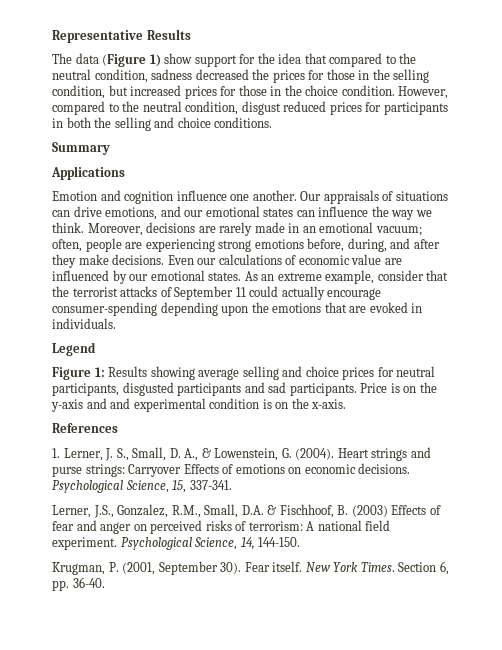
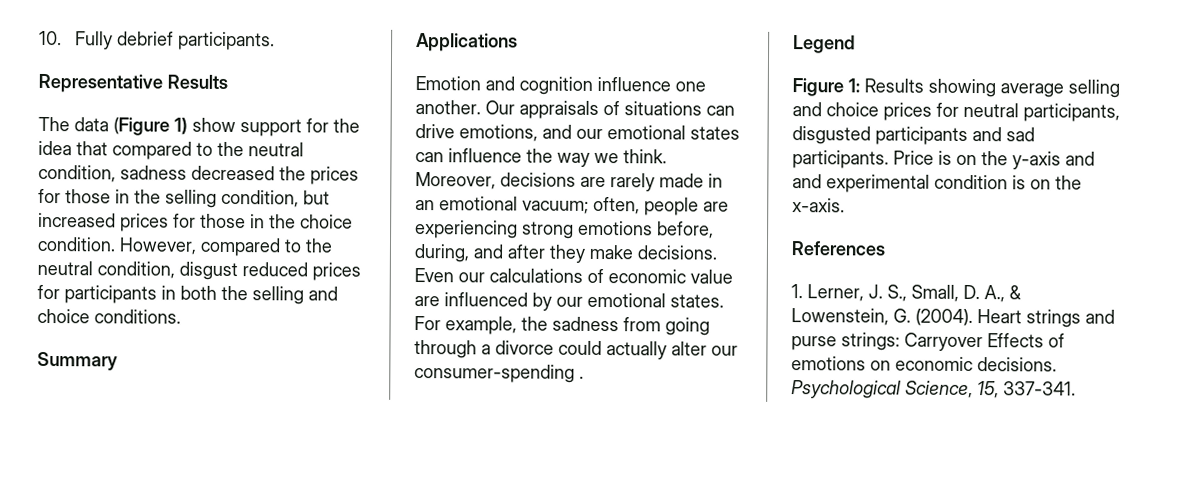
+ 10. Fully debrief participants.
- As an extreme example, consider that the terrorist attacks of September 11 could actually encourage consumer-spending depending upon the emotions that are evoked in individuals.
+ For example, the sadness from going through a divorce could actually alter our consumer-spending .
- Lerner, J.S., Gonzalez, R.M., Small, D.A. & Fischhoof, B. (2003) Effects of fear and anger on perceived risks of terrorism: A national field experiment. Psychological Science, 14, 144-150.
- Krugman, P. (2001, September 30). Fear itself. New York Times. Section 6, pp. 36-40.

